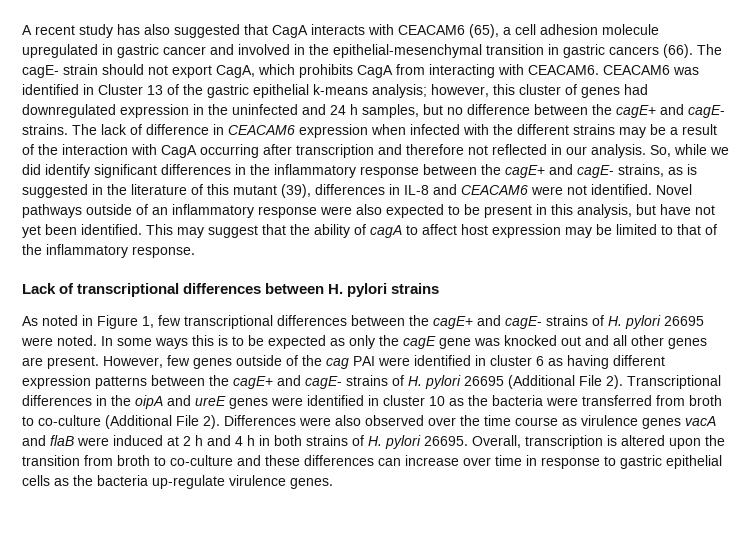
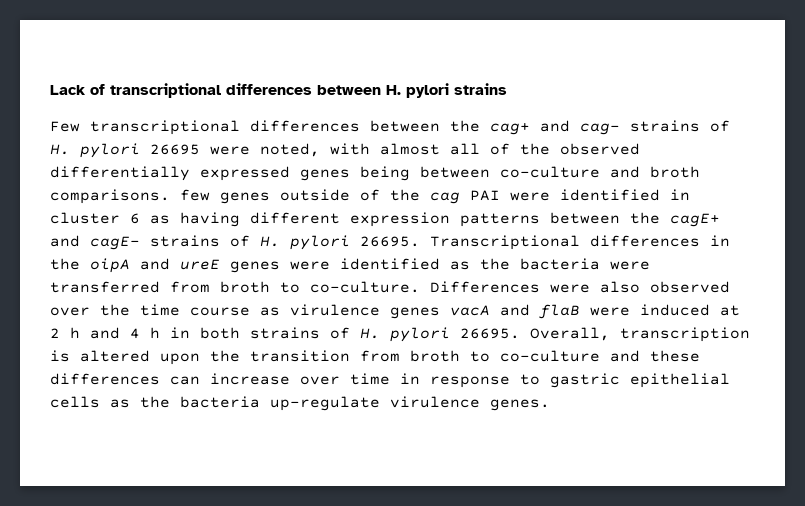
- A recent study has also suggested that CagA interacts with CEACAM6 (65), a cell adhesion molecule upregulated in gastric cancer and involved in the epithelial-mesenchymal transition in gastric cancers (66). The cagE- strain should not export CagA, which prohibits CagA from interacting with CEACAM6. CEACAM6 was identified in Cluster 13 of the gastric epithelial k-means analysis; however, this cluster of genes had downregulated expression in the uninfected and 24 h samples, but no difference between the cagE+ and cagE- strains. The lack of difference in CEACAM6 expression when infected with the different strains may be a result of the interaction with CagA occurring after transcription and therefore not reflected in our analysis. So, while we did identify significant differences in the inflammatory response between the cagE+ and cagE- strains, as is suggested in the literature of this mutant (39), differences in IL-8 and CEACAM6 were not identified. Novel pathways outside of an inflammatory response were also expected to be present in this analysis, but have not yet been identified. This may suggest that the ability of cagA to affect host expression may be limited to that of the inflammatory response.
- As noted in Figure 1, few transcriptional differences between the cagE+ and cagE- strains of H. pylori 26695 were noted. In some ways this is to be expected as only the cagE gene was knocked out and all other genes are present. However, few genes outside of the cag PAI were identified in cluster 6 as having different expression patterns between the cagE+ and cagE- strains of H. pylori 26695 (Additional File 2).
+ Few transcriptional differences between the cag+ and cag- strains of H. pylori 26695 were noted, with almost all of the observed differentially expressed genes being between co-culture and broth comparisons. few genes outside of the cag PAI were identified in cluster 6 as having different expression patterns between the cagE+ and cagE- strains of H. pylori 26695.
- Transcriptional differences in the oipA and ureE genes were identified in cluster 10 as the bacteria were transferred from broth to co-culture (Additional File 2).
+ Transcriptional differences in the oipA and ureE genes were identified as the bacteria were transferred from broth to co-culture.

